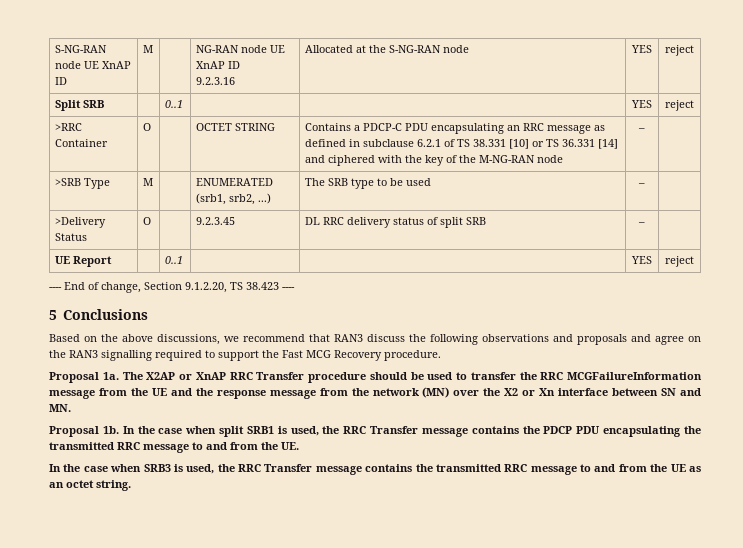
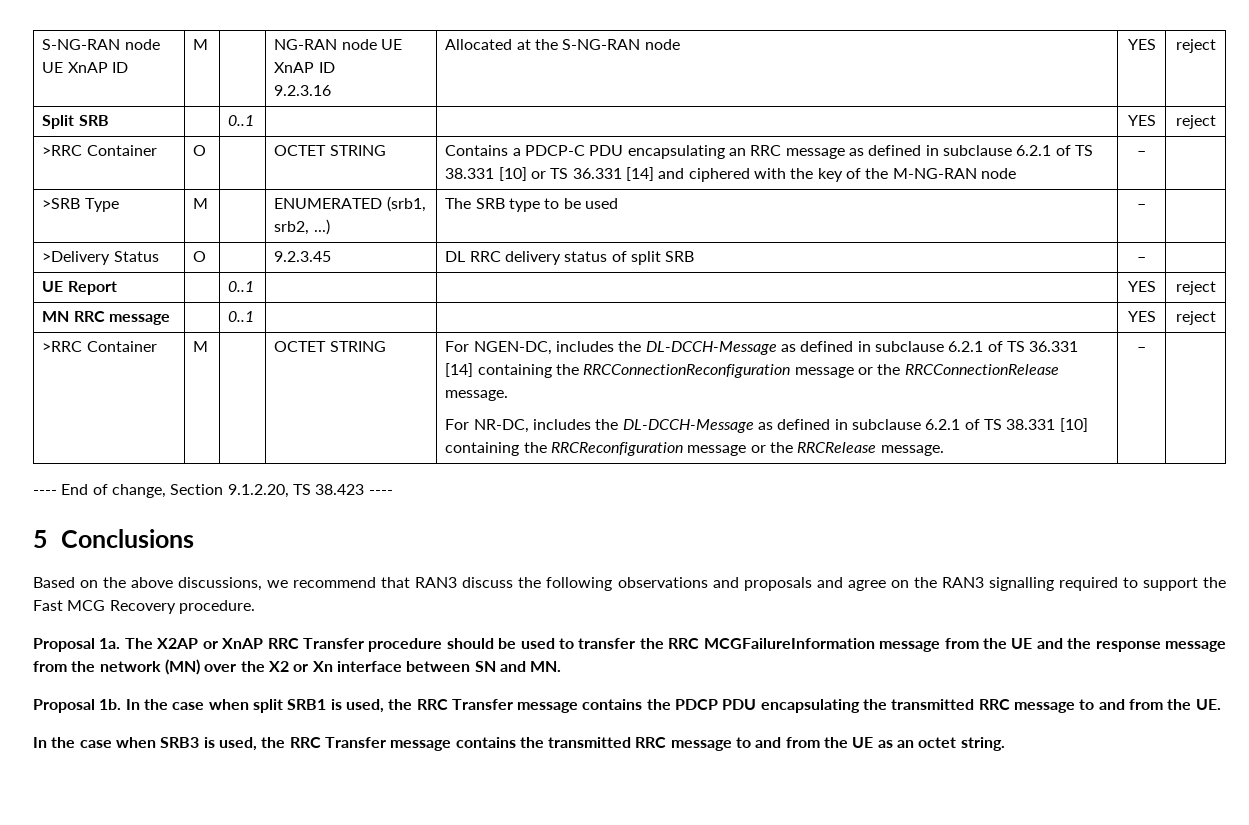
+ MN RRC message | | 0..1 | | | YES | reject
+ >RRC Container | M | | OCTET STRING | For NGEN-DC, includes the DL-DCCH-Message as defined in subclause 6.2.1 of TS 36.331 [14] containing the RRCConnectionReconfiguration message or the RRCConnectionRelease message.
+ For NR-DC, includes the DL-DCCH-Message as defined in subclause 6.2.1 of TS 38.331 [10] containing the RRCReconfiguration message or the RRCRelease message. | –

